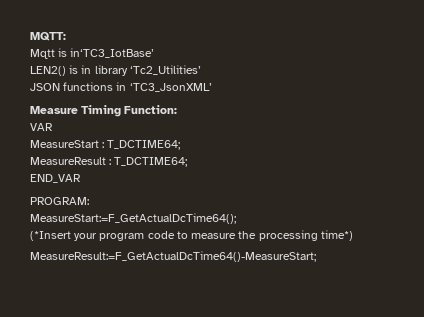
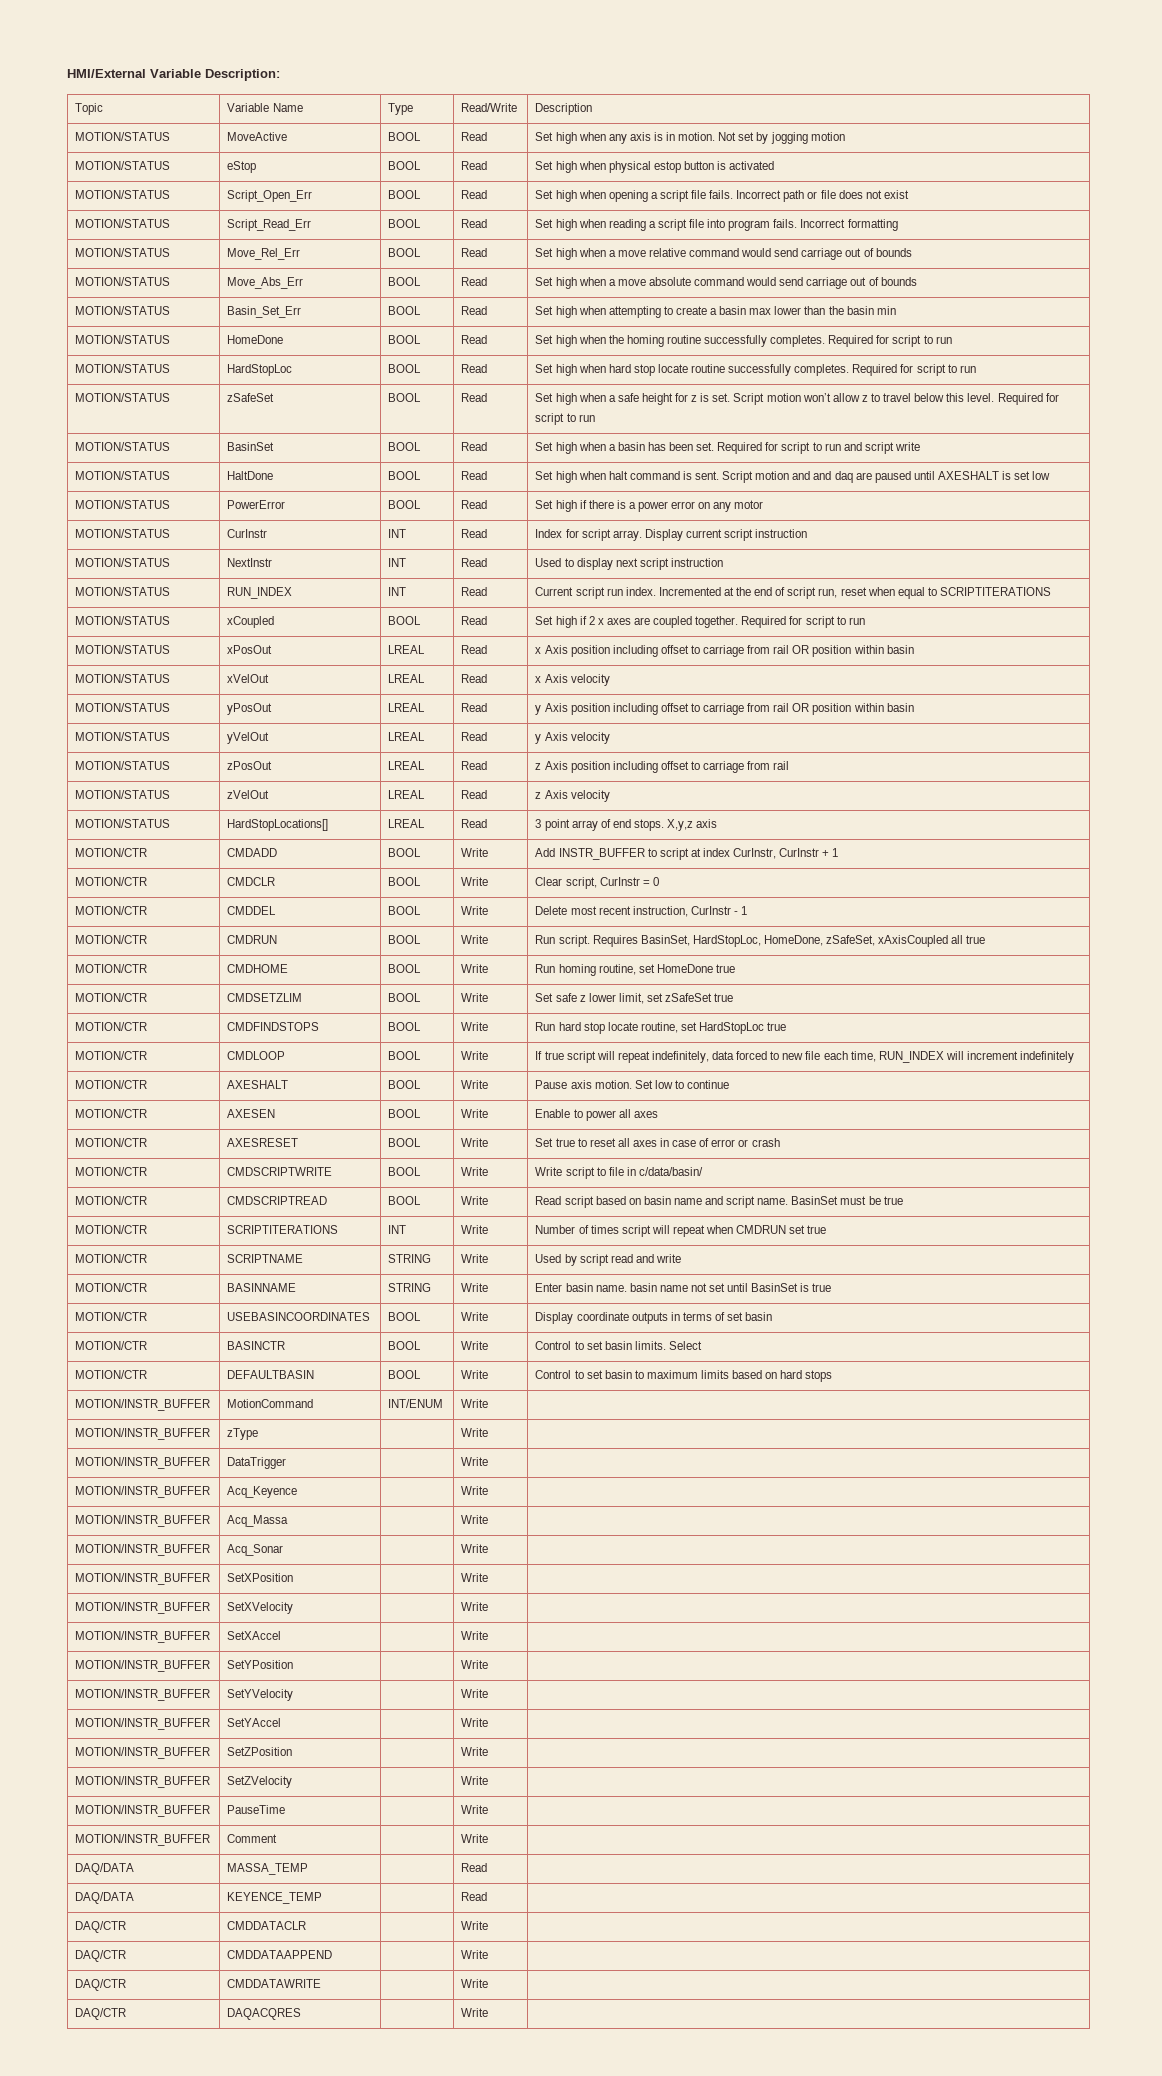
- MQTT:
- Mqtt is in‘TC3_IotBase’
- LEN2() is in library ‘Tc2_Utilities’
- JSON functions in ‘TC3_JsonXML’
- Measure Timing Function:
- VAR
- MeasureStart : T_DCTIME64;
- MeasureResult : T_DCTIME64;
- END_VAR
- PROGRAM:
- MeasureStart:=F_GetActualDcTime64();
- (*Insert your program code to measure the processing time*)
- MeasureResult:=F_GetActualDcTime64()-MeasureStart;
+ HMI/External Variable Description:
+ Topic | Variable Name | Type | Read/Write | Description
+ MOTION/STATUS | MoveActive | BOOL | Read | Set high when any axis is in motion. Not set by jogging motion
+ MOTION/STATUS | eStop | BOOL | Read | Set high when physical estop button is activated
+ MOTION/STATUS | Script_Open_Err | BOOL | Read | Set high when opening a script file fails. Incorrect path or file does not exist
+ MOTION/STATUS | Script_Read_Err | BOOL | Read | Set high when reading a script file into program fails. Incorrect formatting
+ MOTION/STATUS | Move_Rel_Err | BOOL | Read | Set high when a move relative command would send carriage out of bounds
+ MOTION/STATUS | Move_Abs_Err | BOOL | Read | Set high when a move absolute command would send carriage out of bounds
+ MOTION/STATUS | Basin_Set_Err | BOOL | Read | Set high when attempting to create a basin max lower than the basin min
+ MOTION/STATUS | HomeDone | BOOL | Read | Set high when the homing routine successfully completes. Required for script to run
+ MOTION/STATUS | HardStopLoc | BOOL | Read | Set high when hard stop locate routine successfully completes. Required for script to run
+ MOTION/STATUS | zSafeSet | BOOL | Read | Set high when a safe height for z is set. Script motion won’t allow z to travel below this level. Required for script to run
+ MOTION/STATUS | BasinSet | BOOL | Read | Set high when a basin has been set. Required for script to run and script write
+ MOTION/STATUS | HaltDone | BOOL | Read | Set high when halt command is sent. Script motion and and daq are paused until AXESHALT is set low
+ MOTION/STATUS | PowerError | BOOL | Read | Set high if there is a power error on any motor
+ MOTION/STATUS | CurInstr | INT | Read | Index for script array. Display current script instruction
+ MOTION/STATUS | NextInstr | INT | Read | Used to display next script instruction
+ MOTION/STATUS | RUN_INDEX | INT | Read | Current script run index. Incremented at the end of script run, reset when equal to SCRIPTITERATIONS
+ MOTION/STATUS | xCoupled | BOOL | Read | Set high if 2 x axes are coupled together. Required for script to run
+ MOTION/STATUS | xPosOut | LREAL | Read | x Axis position including offset to carriage from rail OR position within basin
+ MOTION/STATUS | xVelOut | LREAL | Read | x Axis velocity
+ MOTION/STATUS | yPosOut | LREAL | Read | y Axis position including offset to carriage from rail OR position within basin
+ MOTION/STATUS | yVelOut | LREAL | Read | y Axis velocity
+ MOTION/STATUS | zPosOut | LREAL | Read | z Axis position including offset to carriage from rail
+ MOTION/STATUS | zVelOut | LREAL | Read | z Axis velocity
+ MOTION/STATUS | HardStopLocations[] | LREAL | Read | 3 point array of end stops. X,y,z axis
+ MOTION/CTR | CMDADD | BOOL | Write | Add INSTR_BUFFER to script at index CurInstr, CurInstr + 1
+ MOTION/CTR | CMDCLR | BOOL | Write | Clear script, CurInstr = 0
+ MOTION/CTR | CMDDEL | BOOL | Write | Delete most recent instruction, CurInstr - 1
+ MOTION/CTR | CMDRUN | BOOL | Write | Run script. Requires BasinSet, HardStopLoc, HomeDone, zSafeSet, xAxisCoupled all true
+ MOTION/CTR | CMDHOME | BOOL | Write | Run homing routine, set HomeDone true
+ MOTION/CTR | CMDSETZLIM | BOOL | Write | Set safe z lower limit, set zSafeSet true
+ MOTION/CTR | CMDFINDSTOPS | BOOL | Write | Run hard stop locate routine, set HardStopLoc true
+ MOTION/CTR | CMDLOOP | BOOL | Write | If true script will repeat indefinitely, data forced to new file each time, RUN_INDEX will increment indefinitely
+ MOTION/CTR | AXESHALT | BOOL | Write | Pause axis motion. Set low to continue
+ MOTION/CTR | AXESEN | BOOL | Write | Enable to power all axes
+ MOTION/CTR | AXESRESET | BOOL | Write | Set true to reset all axes in case of error or crash
+ MOTION/CTR | CMDSCRIPTWRITE | BOOL | Write | Write script to file in c/data/basin/
+ MOTION/CTR | CMDSCRIPTREAD | BOOL | Write | Read script based on basin name and script name. BasinSet must be true
+ MOTION/CTR | SCRIPTITERATIONS | INT | Write | Number of times script will repeat when CMDRUN set true
+ MOTION/CTR | SCRIPTNAME | STRING | Write | Used by script read and write
+ MOTION/CTR | BASINNAME | STRING | Write | Enter basin name. basin name not set until BasinSet is true
+ MOTION/CTR | USEBASINCOORDINATES | BOOL | Write | Display coordinate outputs in terms of set basin
+ MOTION/CTR | BASINCTR | BOOL | Write | Control to set basin limits. Select
+ MOTION/CTR | DEFAULTBASIN | BOOL | Write | Control to set basin to maximum limits based on hard stops
+ MOTION/INSTR_BUFFER | MotionCommand | INT/ENUM | Write |
+ MOTION/INSTR_BUFFER | zType | | Write |
+ MOTION/INSTR_BUFFER | DataTrigger | | Write |
+ MOTION/INSTR_BUFFER | Acq_Keyence | | Write |
+ MOTION/INSTR_BUFFER | Acq_Massa | | Write |
+ MOTION/INSTR_BUFFER | Acq_Sonar | | Write |
+ MOTION/INSTR_BUFFER | SetXPosition | | Write |
+ MOTION/INSTR_BUFFER | SetXVelocity | | Write |
+ MOTION/INSTR_BUFFER | SetXAccel | | Write |
+ MOTION/INSTR_BUFFER | SetYPosition | | Write |
+ MOTION/INSTR_BUFFER | SetYVelocity | | Write |
+ MOTION/INSTR_BUFFER | SetYAccel | | Write |
+ MOTION/INSTR_BUFFER | SetZPosition | | Write |
+ MOTION/INSTR_BUFFER | SetZVelocity | | Write |
+ MOTION/INSTR_BUFFER | PauseTime | | Write |
+ MOTION/INSTR_BUFFER | Comment | | Write |
+ DAQ/DATA | MASSA_TEMP | | Read |
+ DAQ/DATA | KEYENCE_TEMP | | Read |
+ DAQ/CTR | CMDDATACLR | | Write |
+ DAQ/CTR | CMDDATAAPPEND | | Write |
+ DAQ/CTR | CMDDATAWRITE | | Write |
+ DAQ/CTR | DAQACQRES | | Write |

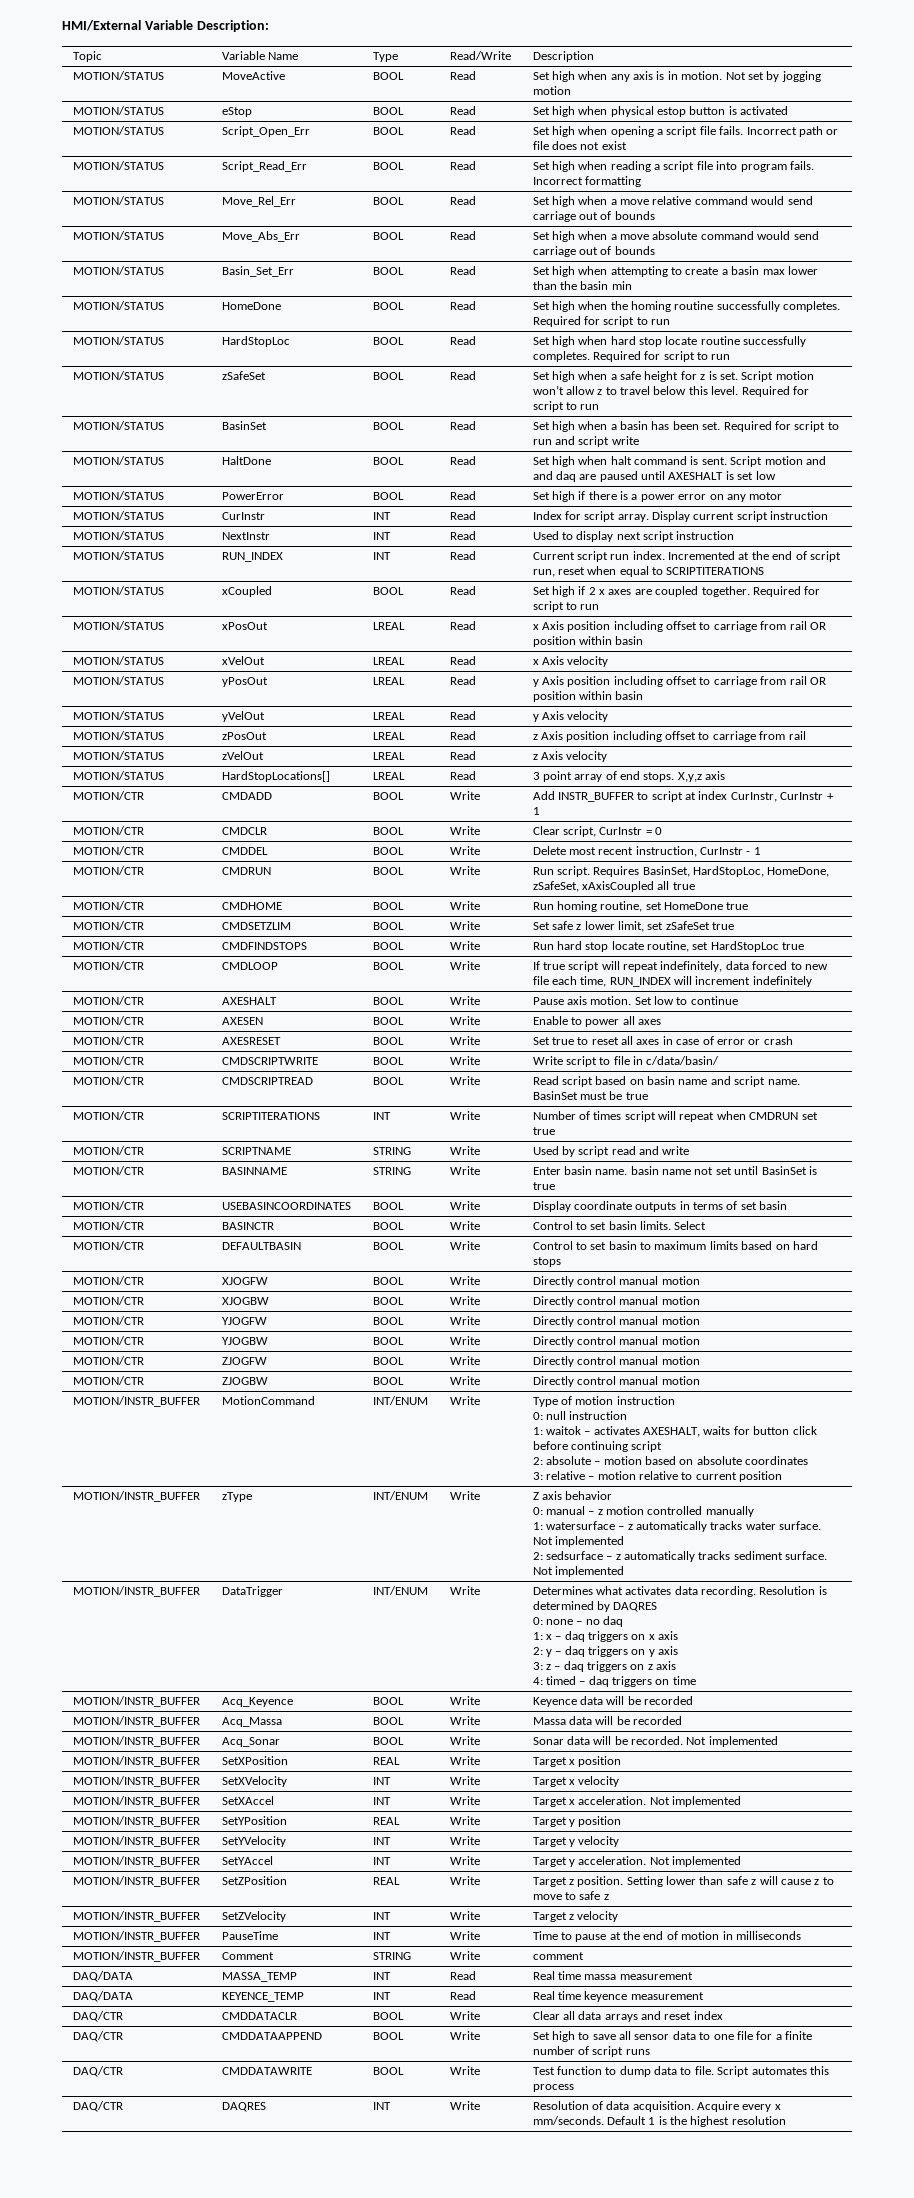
- MOTION/INSTR_BUFFER | MotionCommand | INT/ENUM | Write |
+ MOTION/CTR | XJOGFW | BOOL | Write | Directly control manual motion
+ MOTION/CTR | XJOGBW | BOOL | Write | Directly control manual motion
+ MOTION/CTR | YJOGFW | BOOL | Write | Directly control manual motion
+ MOTION/CTR | YJOGBW | BOOL | Write | Directly control manual motion
+ MOTION/CTR | ZJOGFW | BOOL | Write | Directly control manual motion
+ MOTION/CTR | ZJOGBW | BOOL | Write | Directly control manual motion
+ MOTION/INSTR_BUFFER | MotionCommand | INT/ENUM | Write | Type of motion instruction
+ 0: null instruction
+ 1: waitok – activates AXESHALT, waits for button click before continuing script
+ 2: absolute – motion based on absolute coordinates
+ 3: relative – motion relative to current position
- MOTION/INSTR_BUFFER | zType | | Write |
+ MOTION/INSTR_BUFFER | zType | INT/ENUM | Write | Z axis behavior
+ 0: manual – z motion controlled manually
+ 1: watersurface – z automatically tracks water surface. Not implemented
+ 2: sedsurface – z automatically tracks sediment surface. Not implemented
- DataTrigger | | Write
+ DataTrigger | INT/ENUM | Write | Determines what activates data recording. Resolution is determined by DAQRES
+ 0: none – no daq
+ 1: x – daq triggers on x axis
+ 2: y – daq triggers on y axis
+ 3: z – daq triggers on z axis
+ 4: timed – daq triggers on time
- MOTION/INSTR_BUFFER | Acq_Keyence | | Write |
+ MOTION/INSTR_BUFFER | Acq_Keyence | BOOL | Write | Keyence data will be recorded
- MOTION/INSTR_BUFFER | Acq_Massa | | Write |
+ MOTION/INSTR_BUFFER | Acq_Massa | BOOL | Write | Massa data will be recorded
- MOTION/INSTR_BUFFER | Acq_Sonar | | Write |
+ MOTION/INSTR_BUFFER | Acq_Sonar | BOOL | Write | Sonar data will be recorded. Not implemented
- MOTION/INSTR_BUFFER | SetXPosition | | Write |
+ MOTION/INSTR_BUFFER | SetXPosition | REAL | Write | Target x position
- MOTION/INSTR_BUFFER | SetXVelocity | | Write |
+ MOTION/INSTR_BUFFER | SetXVelocity | INT | Write | Target x velocity
- MOTION/INSTR_BUFFER | SetXAccel | | Write |
+ MOTION/INSTR_BUFFER | SetXAccel | INT | Write | Target x acceleration. Not implemented
- MOTION/INSTR_BUFFER | SetYPosition | | Write |
+ MOTION/INSTR_BUFFER | SetYPosition | REAL | Write | Target y position
- MOTION/INSTR_BUFFER | SetYVelocity | | Write |
+ MOTION/INSTR_BUFFER | SetYVelocity | INT | Write | Target y velocity
- MOTION/INSTR_BUFFER | SetYAccel | | Write |
+ MOTION/INSTR_BUFFER | SetYAccel | INT | Write | Target y acceleration. Not implemented
- MOTION/INSTR_BUFFER | SetZPosition | | Write |
+ MOTION/INSTR_BUFFER | SetZPosition | REAL | Write | Target z position. Setting lower than safe z will cause z to move to safe z
- MOTION/INSTR_BUFFER | SetZVelocity | | Write |
+ MOTION/INSTR_BUFFER | SetZVelocity | INT | Write | Target z velocity
- MOTION/INSTR_BUFFER | PauseTime | | Write |
+ MOTION/INSTR_BUFFER | PauseTime | INT | Write | Time to pause at the end of motion in milliseconds
- MOTION/INSTR_BUFFER | Comment | | Write |
+ MOTION/INSTR_BUFFER | Comment | STRING | Write | comment
- DAQ/DATA | MASSA_TEMP | | Read |
+ DAQ/DATA | MASSA_TEMP | INT | Read | Real time massa measurement
- DAQ/DATA | KEYENCE_TEMP | | Read |
+ DAQ/DATA | KEYENCE_TEMP | INT | Read | Real time keyence measurement
- DAQ/CTR | CMDDATACLR | | Write |
+ DAQ/CTR | CMDDATACLR | BOOL | Write | Clear all data arrays and reset index
- DAQ/CTR | CMDDATAAPPEND | | Write |
+ DAQ/CTR | CMDDATAAPPEND | BOOL | Write | Set high to save all sensor data to one file for a finite number of script runs
- DAQ/CTR | CMDDATAWRITE | | Write |
- DAQ/CTR | DAQACQRES | | Write |
+ DAQ/CTR | CMDDATAWRITE | BOOL | Write | Test function to dump data to file. Script automates this process
+ DAQ/CTR | DAQRES | INT | Write | Resolution of data acquisition. Acquire every x mm/seconds. Default 1 is the highest resolution

